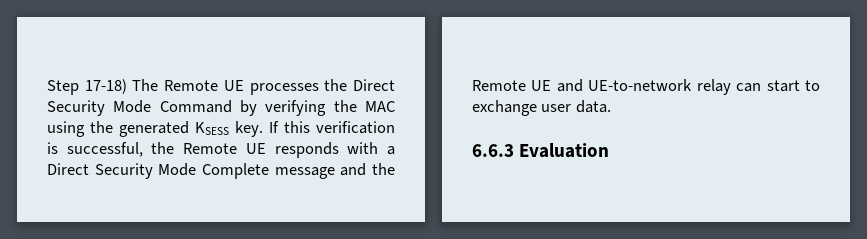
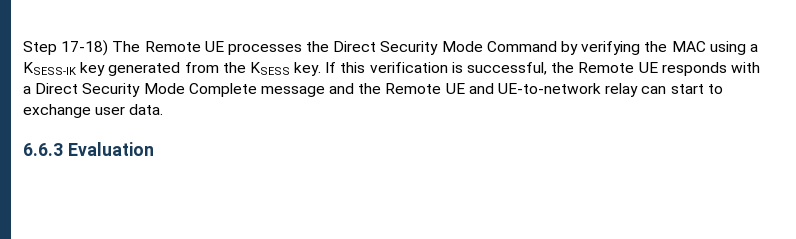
- Step 17-18) The Remote UE processes the Direct Security Mode Command by verifying the MAC using the generated KSESS key.
+ Step 17-18) The Remote UE processes the Direct Security Mode Command by verifying the MAC using a KSESS-IK key generated from the KSESS key.

